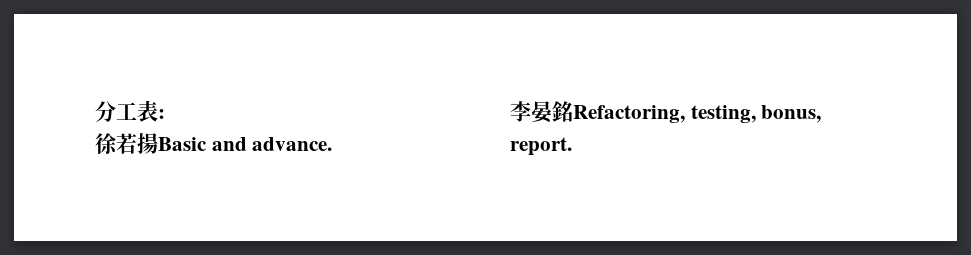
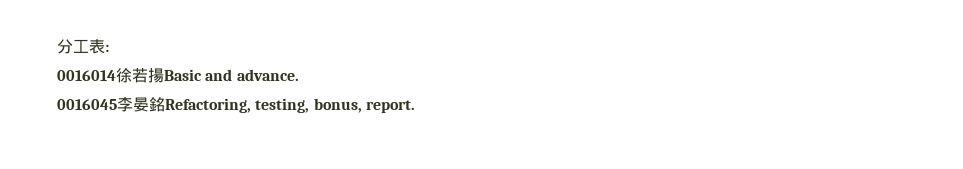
- 徐若揚Basic and advance.
+ 0016014徐若揚Basic and advance.
- 李晏銘Refactoring, testing, bonus, report.
+ 0016045李晏銘Refactoring, testing, bonus, report.

